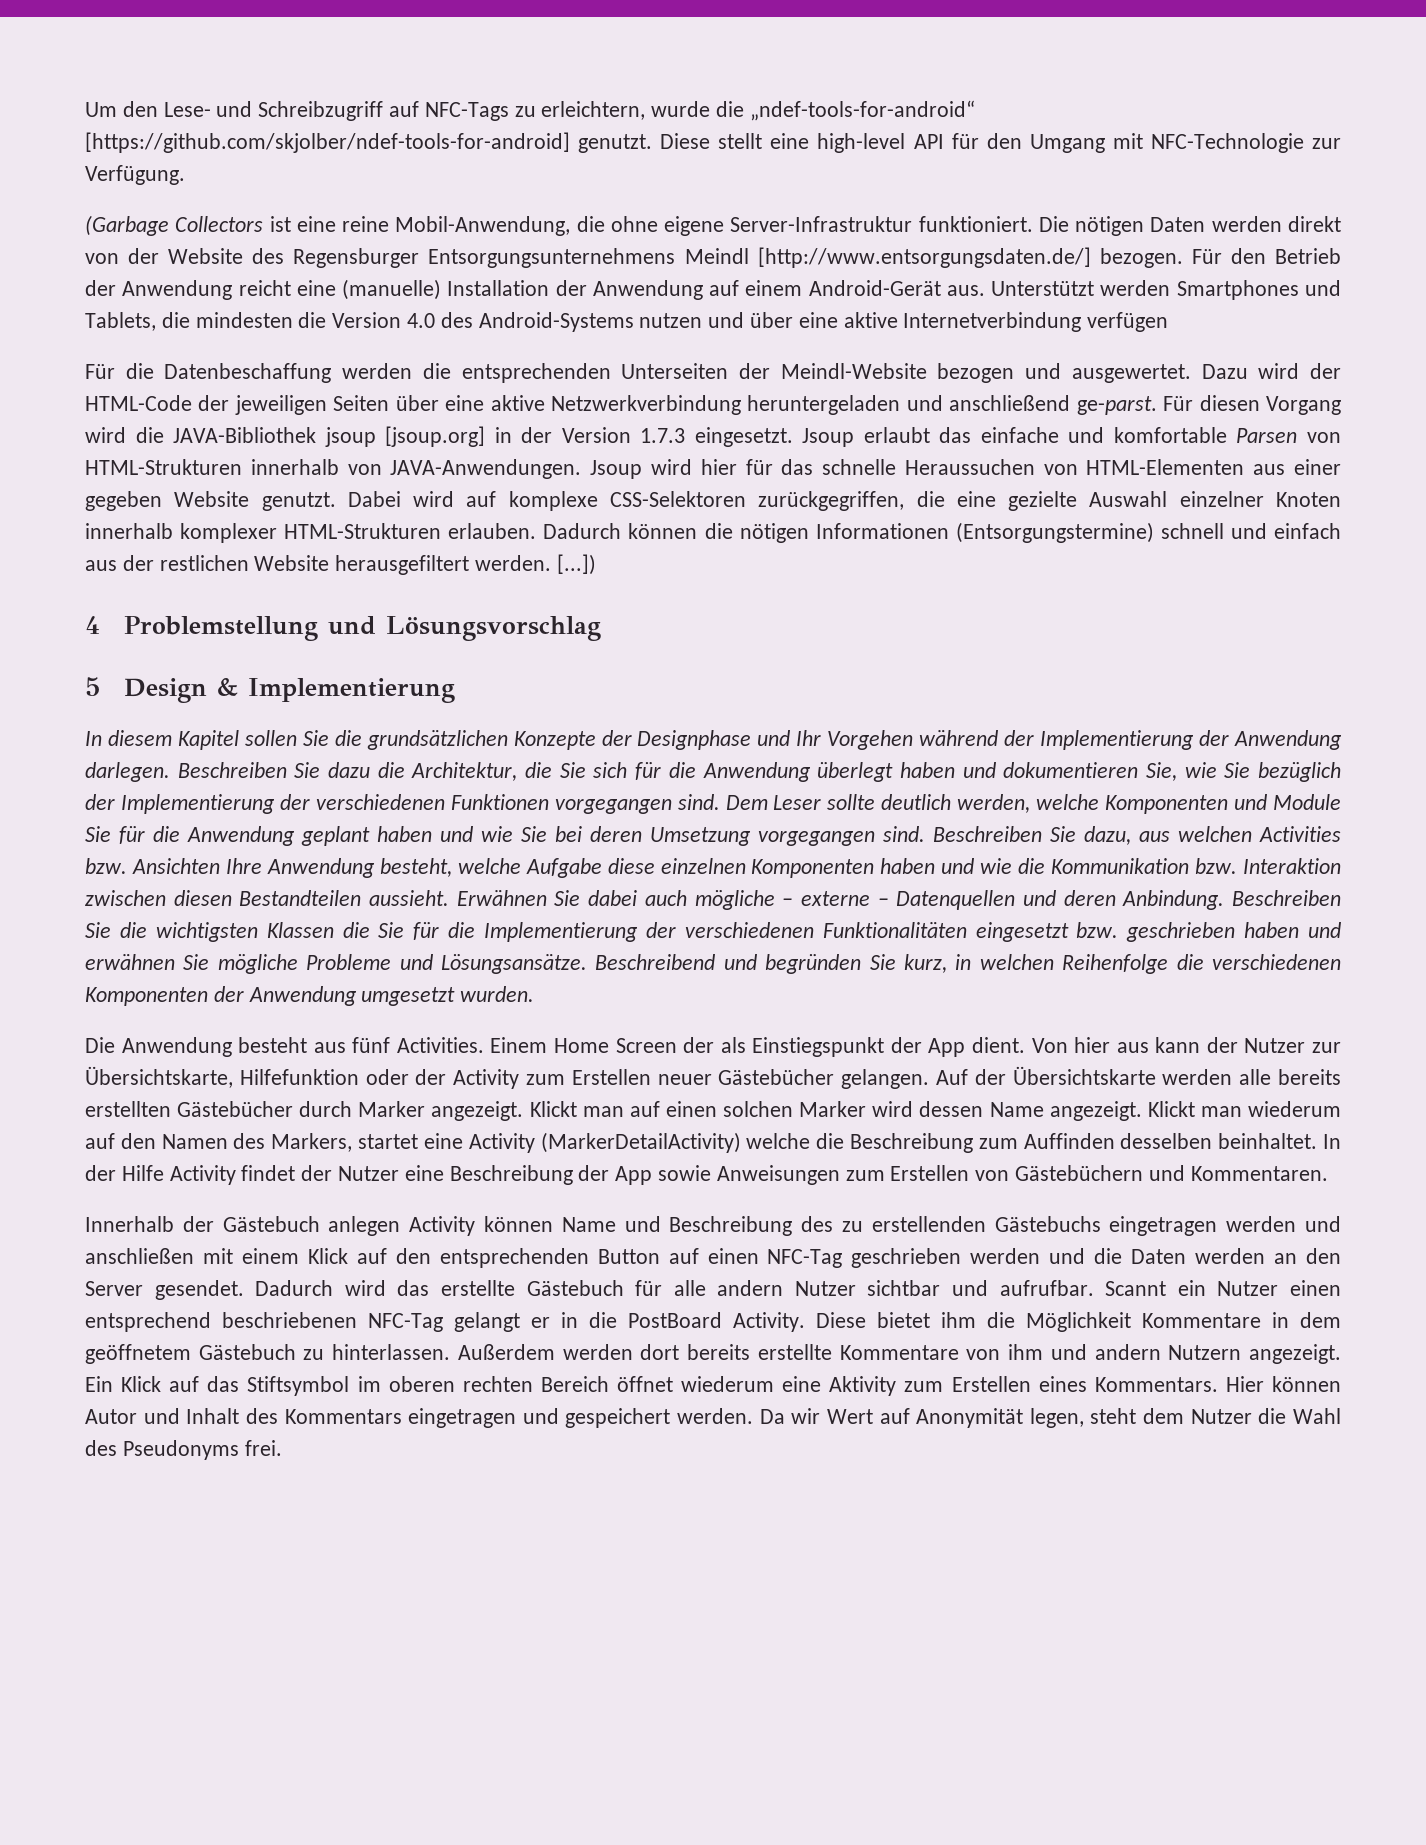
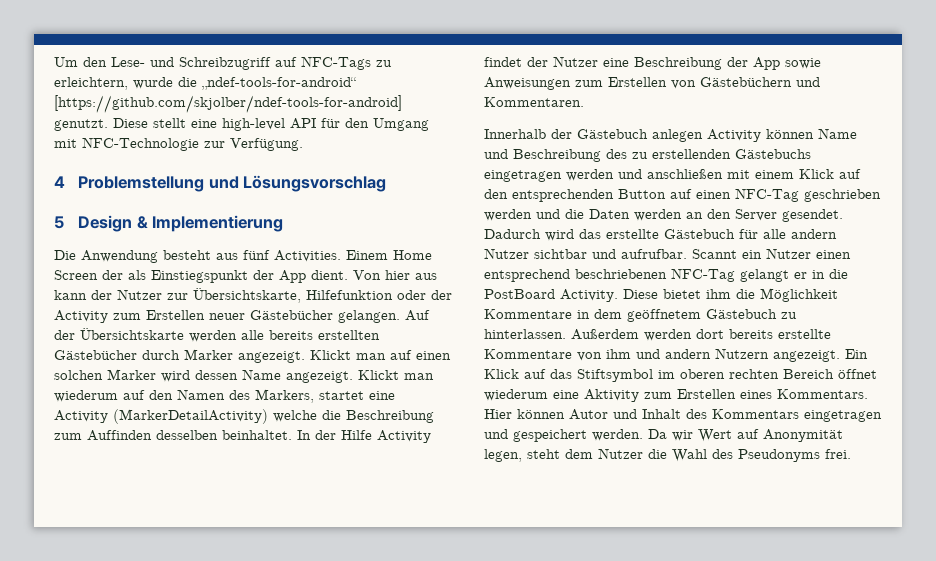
- (Garbage Collectors ist eine reine Mobil-Anwendung, die ohne eigene Server-Infrastruktur funktioniert. Die nötigen Daten werden direkt von der Website des Regensburger Entsorgungsunternehmens Meindl [http://www.entsorgungsdaten.de/] bezogen. Für den Betrieb der Anwendung reicht eine (manuelle) Installation der Anwendung auf einem Android-Gerät aus. Unterstützt werden Smartphones und Tablets, die mindesten die Version 4.0 des Android-Systems nutzen und über eine aktive Internetverbindung verfügen
- Für die Datenbeschaffung werden die entsprechenden Unterseiten der Meindl-Website bezogen und ausgewertet. Dazu wird der HTML-Code der jeweiligen Seiten über eine aktive Netzwerkverbindung heruntergeladen und anschließend ge-parst. Für diesen Vorgang wird die JAVA-Bibliothek jsoup [jsoup.org] in der Version 1.7.3 eingesetzt. Jsoup erlaubt das einfache und komfortable Parsen von HTML-Strukturen innerhalb von JAVA-Anwendungen. Jsoup wird hier für das schnelle Heraussuchen von HTML-Elementen aus einer gegeben Website genutzt. Dabei wird auf komplexe CSS-Selektoren zurückgegriffen, die eine gezielte Auswahl einzelner Knoten innerhalb komplexer HTML-Strukturen erlauben. Dadurch können die nötigen Informationen (Entsorgungstermine) schnell und einfach aus der restlichen Website herausgefiltert werden. [...])
- In diesem Kapitel sollen Sie die grundsätzlichen Konzepte der Designphase und Ihr Vorgehen während der Implementierung der Anwendung darlegen. Beschreiben Sie dazu die Architektur, die Sie sich für die Anwendung überlegt haben und dokumentieren Sie, wie Sie bezüglich der Implementierung der verschiedenen Funktionen vorgegangen sind. Dem Leser sollte deutlich werden, welche Komponenten und Module Sie für die Anwendung geplant haben und wie Sie bei deren Umsetzung vorgegangen sind. Beschreiben Sie dazu, aus welchen Activities bzw. Ansichten Ihre Anwendung besteht, welche Aufgabe diese einzelnen Komponenten haben und wie die Kommunikation bzw. Interaktion zwischen diesen Bestandteilen aussieht. Erwähnen Sie dabei auch mögliche – externe – Datenquellen und deren Anbindung. Beschreiben Sie die wichtigsten Klassen die Sie für die Implementierung der verschiedenen Funktionalitäten eingesetzt bzw. geschrieben haben und erwähnen Sie mögliche Probleme und Lösungsansätze. Beschreibend und begründen Sie kurz, in welchen Reihenfolge die verschiedenen Komponenten der Anwendung umgesetzt wurden.

